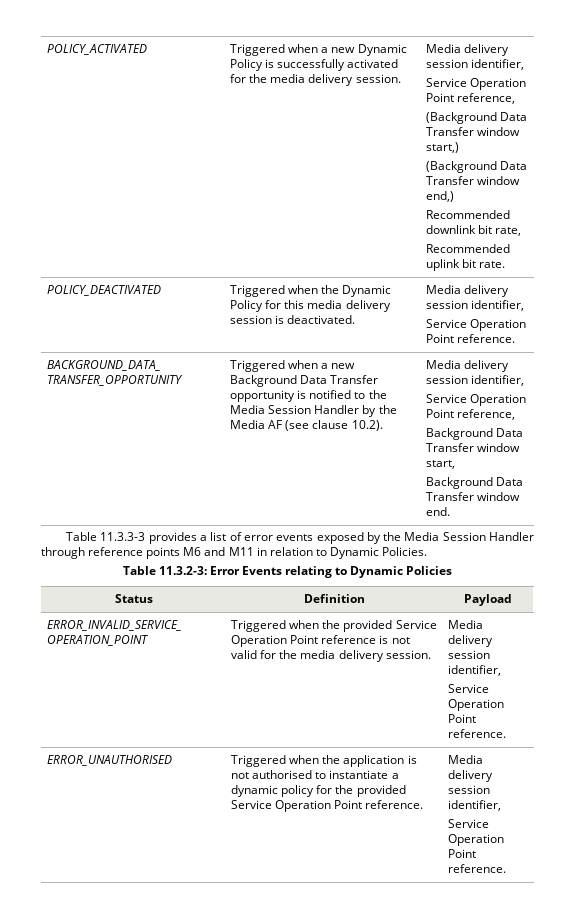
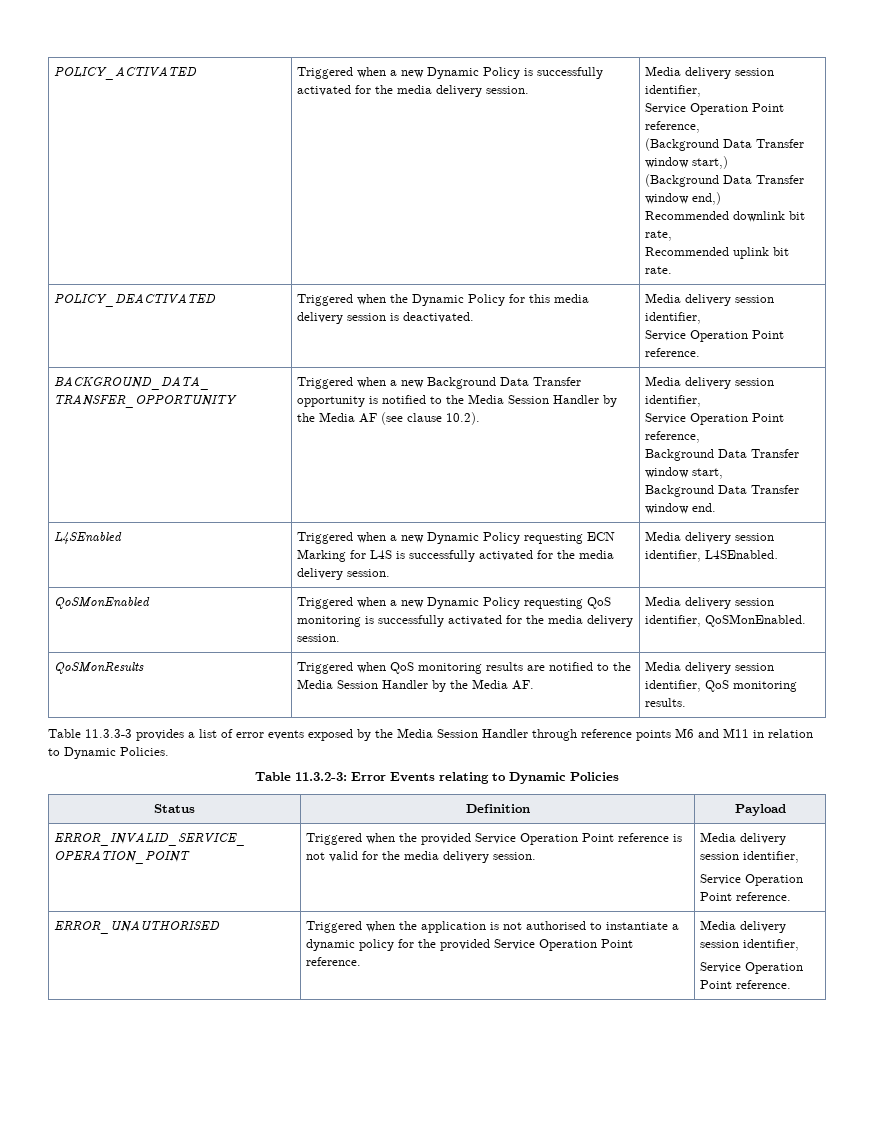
+ L4SEnabled | Triggered when a new Dynamic Policy requesting ECN Marking for L4S is successfully activated for the media delivery session. | Media delivery session identifier, L4SEnabled.
+ QoSMonEnabled | Triggered when a new Dynamic Policy requesting QoS monitoring is successfully activated for the media delivery session. | Media delivery session identifier, QoSMonEnabled.
+ QoSMonResults | Triggered when QoS monitoring results are notified to the Media Session Handler by the Media AF. | Media delivery session identifier, QoS monitoring results.

